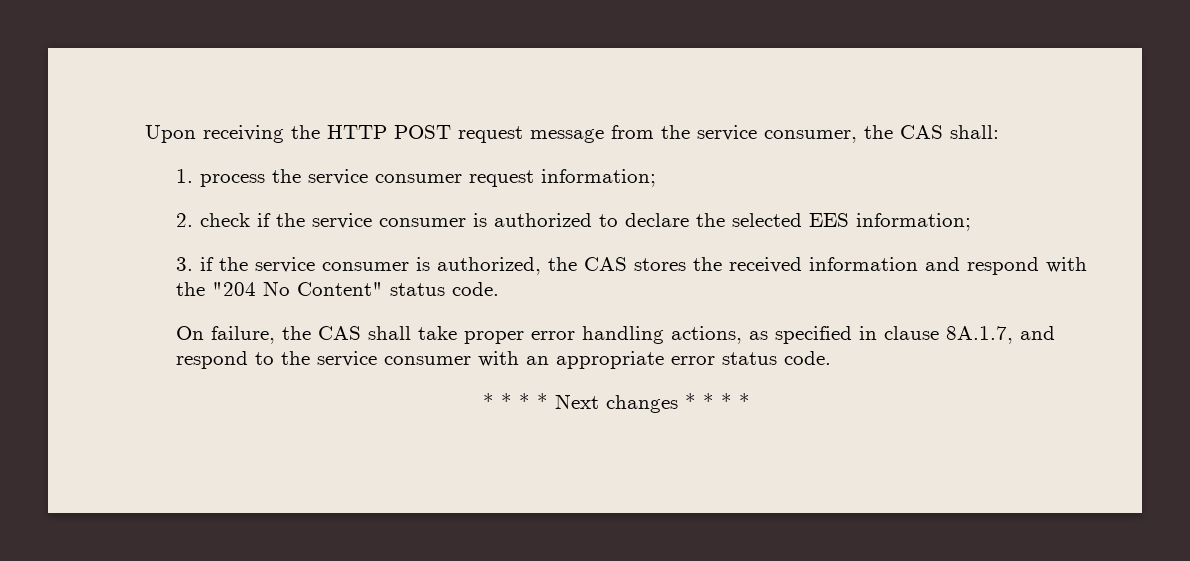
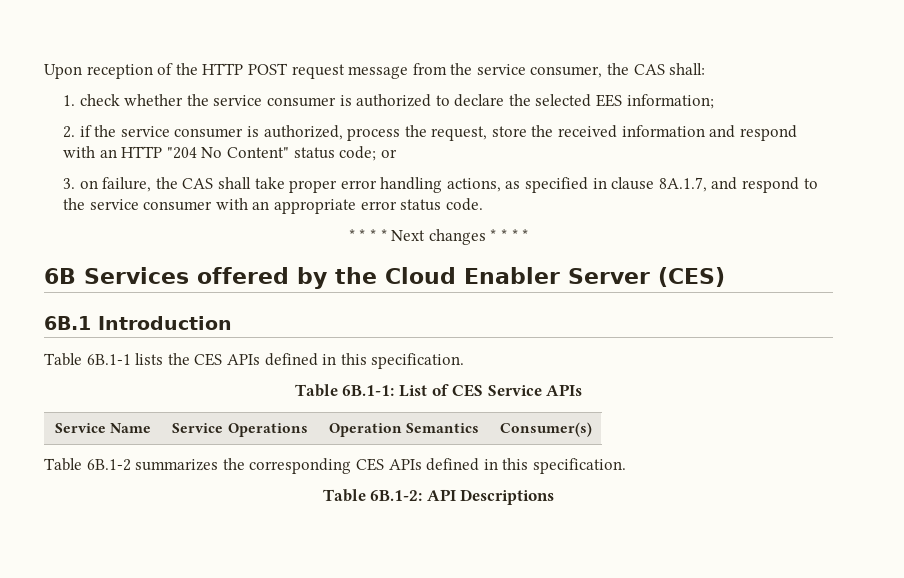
- Upon receiving the HTTP POST request message from the service consumer, the CAS shall:
+ Upon reception of the HTTP POST request message from the service consumer, the CAS shall:
- 1. process the service consumer request information;
- 2. check if the service consumer is authorized to declare the selected EES information;
+ 1. check whether the service consumer is authorized to declare the selected EES information;
- 3. if the service consumer is authorized, the CAS stores the received information and respond with the "204 No Content" status code.
- On failure, the CAS shall take proper error handling actions, as specified in clause 8A.1.7, and respond to the service consumer with an appropriate error status code.
+ 2. if the service consumer is authorized, process the request, store the received information and respond with an HTTP "204 No Content" status code; or
+ 3. on failure, the CAS shall take proper error handling actions, as specified in clause 8A.1.7, and respond to the service consumer with an appropriate error status code.
+ 6B Services offered by the Cloud Enabler Server (CES)
+ 6B.1 Introduction
+ Table 6B.1-1 lists the CES APIs defined in this specification.
+ Table 6B.1-1: List of CES Service APIs
+ Service Name | Service Operations | Operation Semantics | Consumer(s)
+ Table 6B.1-2 summarizes the corresponding CES APIs defined in this specification.
+ Table 6B.1-2: API Descriptions

